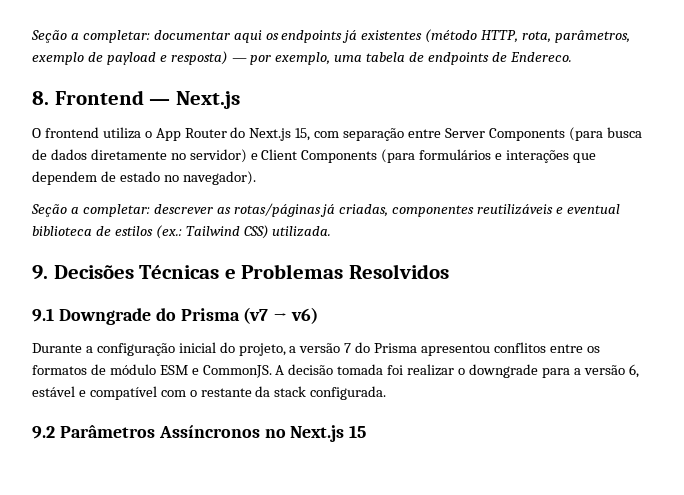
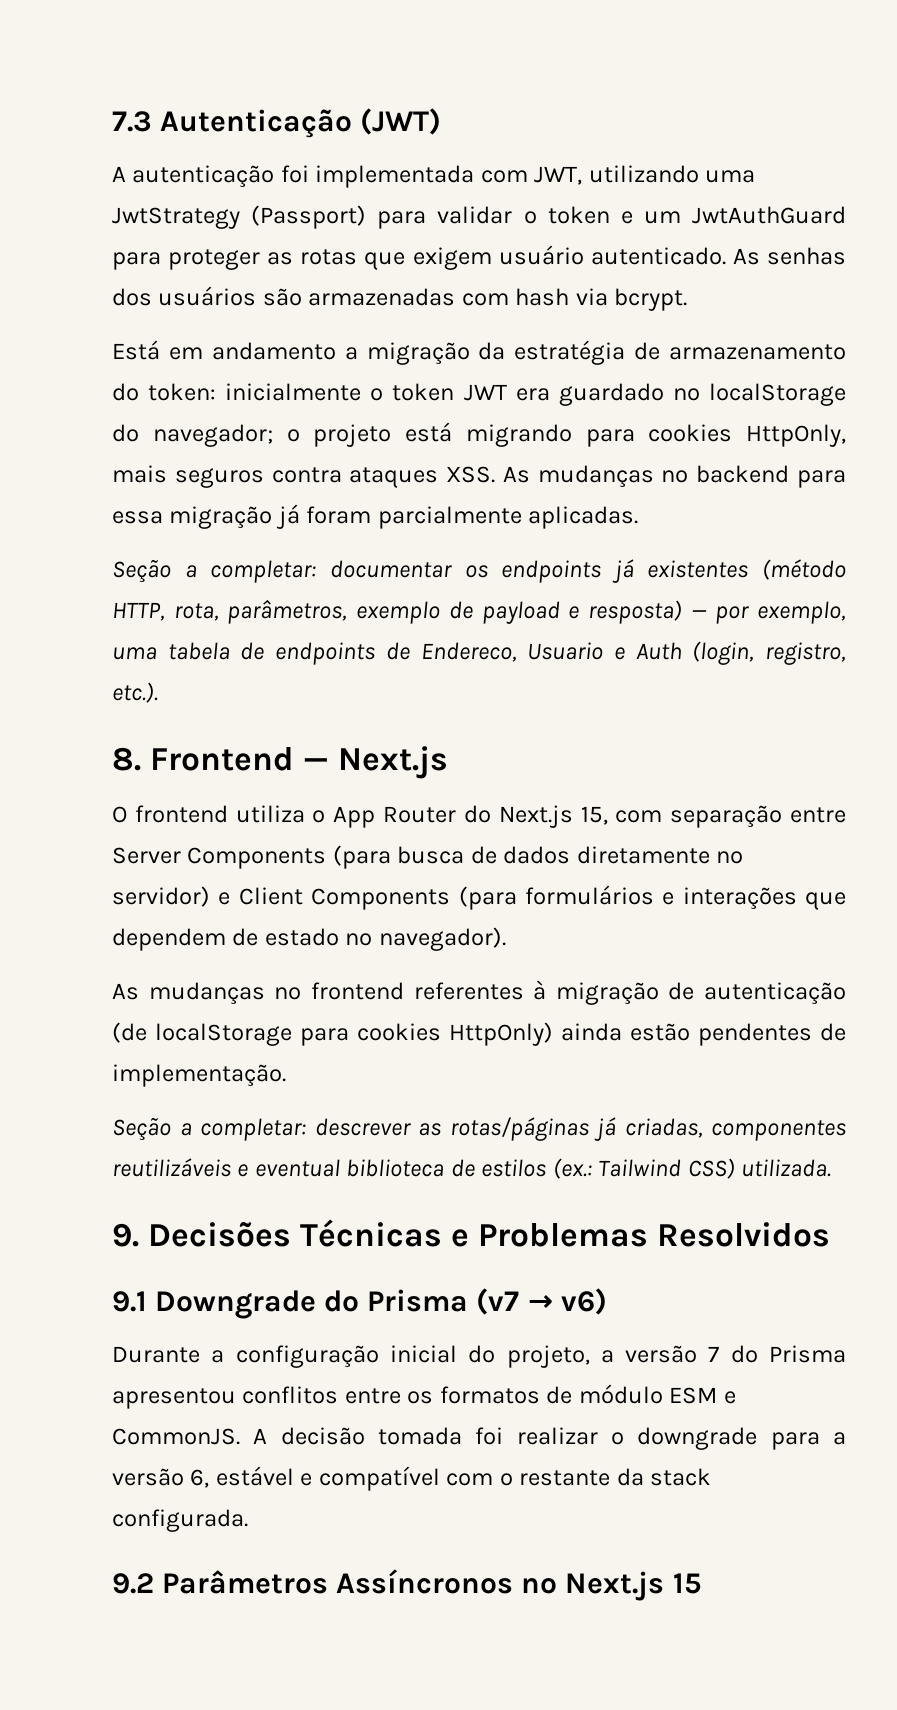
+ 7.3 Autenticação (JWT)
+ A autenticação foi implementada com JWT, utilizando uma JwtStrategy (Passport) para validar o token e um JwtAuthGuard para proteger as rotas que exigem usuário autenticado. As senhas dos usuários são armazenadas com hash via bcrypt.
+ Está em andamento a migração da estratégia de armazenamento do token: inicialmente o token JWT era guardado no localStorage do navegador; o projeto está migrando para cookies HttpOnly, mais seguros contra ataques XSS. As mudanças no backend para essa migração já foram parcialmente aplicadas.
- Seção a completar: documentar aqui os endpoints já existentes (método HTTP, rota, parâmetros, exemplo de payload e resposta) — por exemplo, uma tabela de endpoints de Endereco.
+ Seção a completar: documentar os endpoints já existentes (método HTTP, rota, parâmetros, exemplo de payload e resposta) — por exemplo, uma tabela de endpoints de Endereco, Usuario e Auth (login, registro, etc.).
+ As mudanças no frontend referentes à migração de autenticação (de localStorage para cookies HttpOnly) ainda estão pendentes de implementação.

